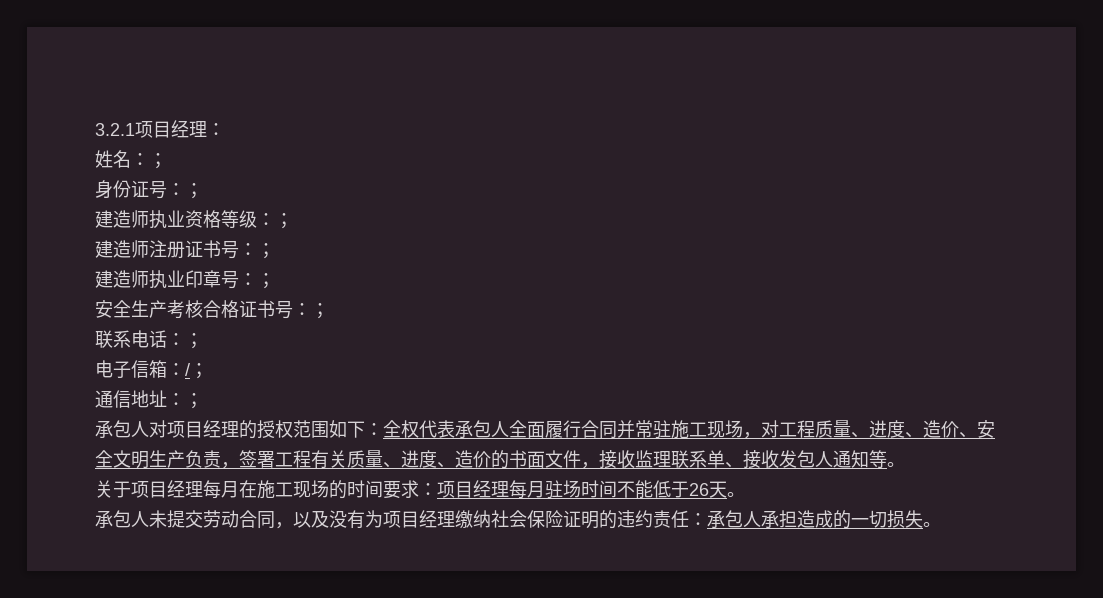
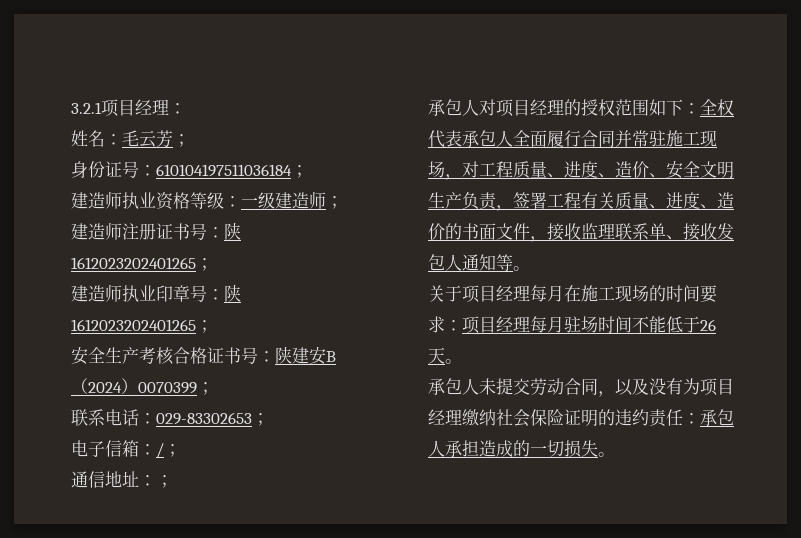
- 姓名：；
+ 姓名：毛云芳；
- 身份证号：；
+ 身份证号：610104197511036184；
- 建造师执业资格等级：；
+ 建造师执业资格等级：一级建造师；
- 建造师注册证书号：；
+ 建造师注册证书号：陕1612023202401265；
- 建造师执业印章号：；
+ 建造师执业印章号：陕1612023202401265；
- 安全生产考核合格证书号：；
+ 安全生产考核合格证书号：陕建安B（2024）0070399；
- 联系电话：；
+ 联系电话：029-83302653；

